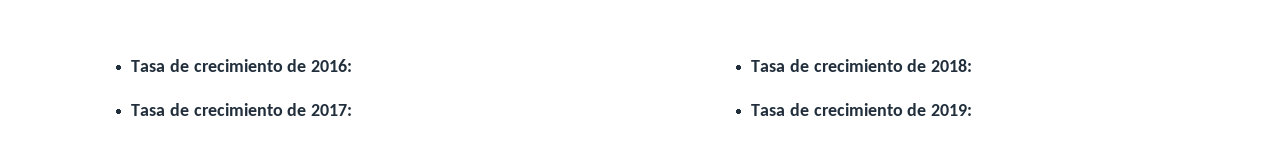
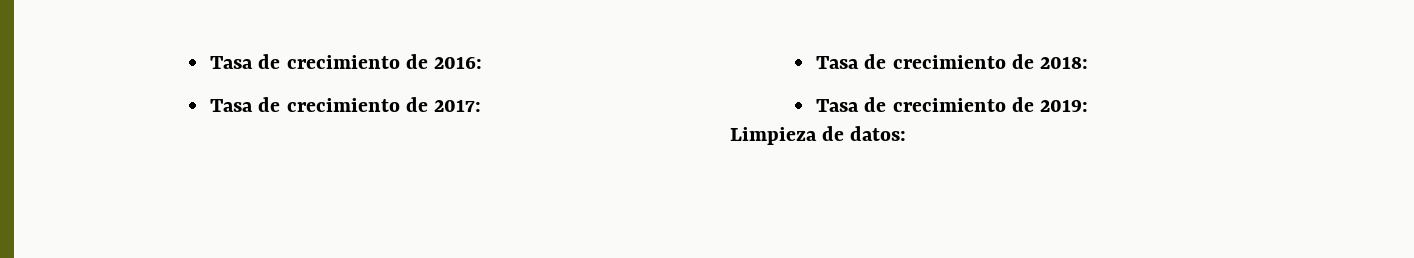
+ Limpieza de datos:

